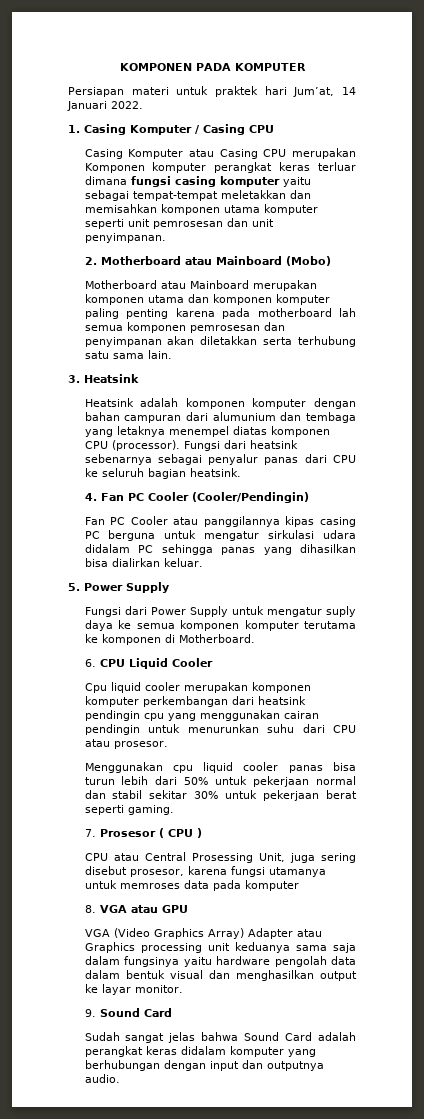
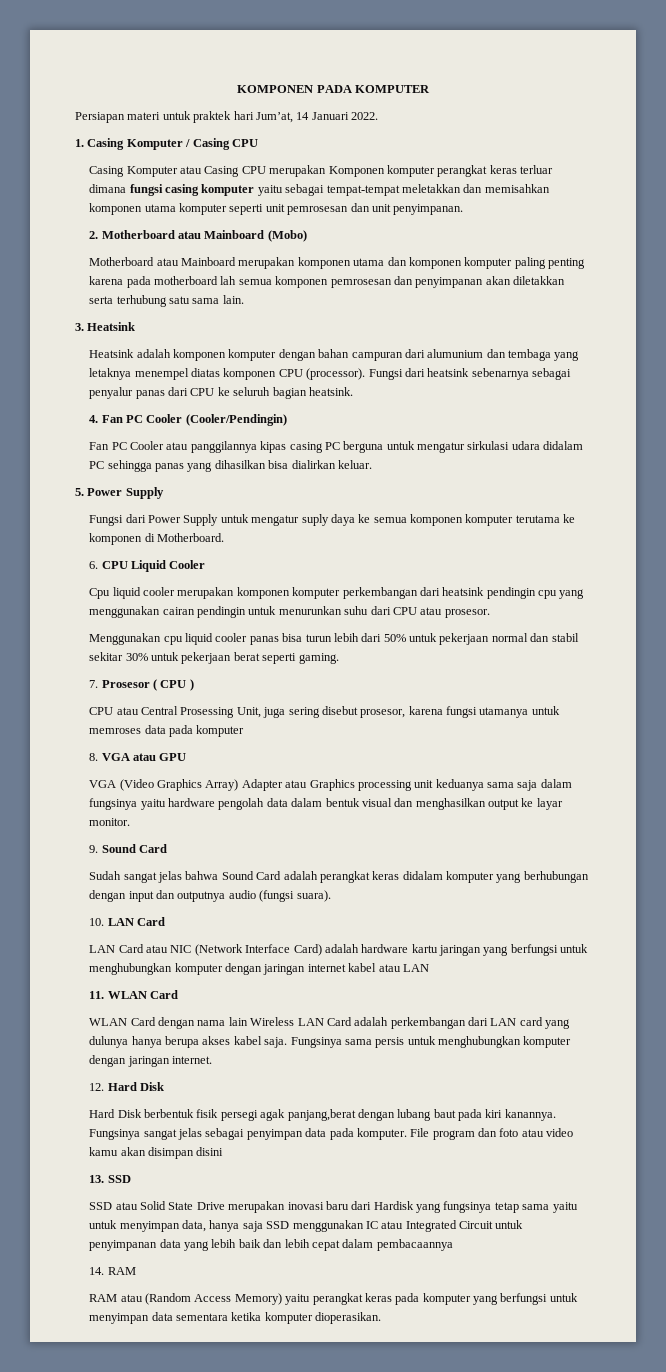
- Sudah sangat jelas bahwa Sound Card adalah perangkat keras didalam komputer yang berhubungan dengan input dan outputnya audio.
+ Sudah sangat jelas bahwa Sound Card adalah perangkat keras didalam komputer yang berhubungan dengan input dan outputnya audio (fungsi suara).
+ 10. LAN Card
+ LAN Card atau NIC (Network Interface Card) adalah hardware kartu jaringan yang berfungsi untuk menghubungkan komputer dengan jaringan internet kabel atau LAN
+ 11. WLAN Card
+ WLAN Card dengan nama lain Wireless LAN Card adalah perkembangan dari LAN card yang dulunya hanya berupa akses kabel saja. Fungsinya sama persis untuk menghubungkan komputer dengan jaringan internet.
+ 12. Hard Disk
+ Hard Disk berbentuk fisik persegi agak panjang,berat dengan lubang baut pada kiri kanannya. Fungsinya sangat jelas sebagai penyimpan data pada komputer. File program dan foto atau video kamu akan disimpan disini
+ 13. SSD
+ SSD atau Solid State Drive merupakan inovasi baru dari Hardisk yang fungsinya tetap sama yaitu untuk menyimpan data, hanya saja SSD menggunakan IC atau Integrated Circuit untuk penyimpanan data yang lebih baik dan lebih cepat dalam pembacaannya
+ 14. RAM
+ RAM atau (Random Access Memory) yaitu perangkat keras pada komputer yang berfungsi untuk menyimpan data sementara ketika komputer dioperasikan.

